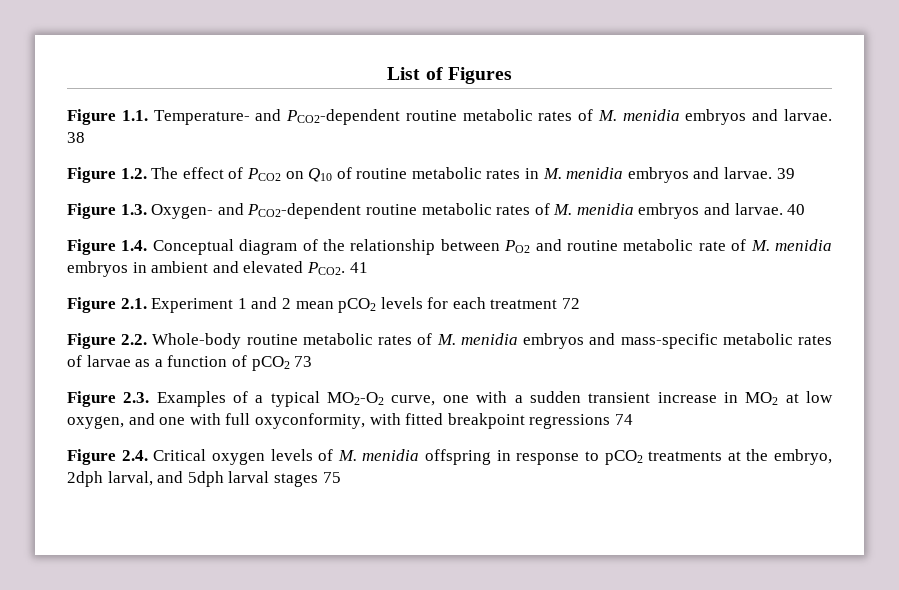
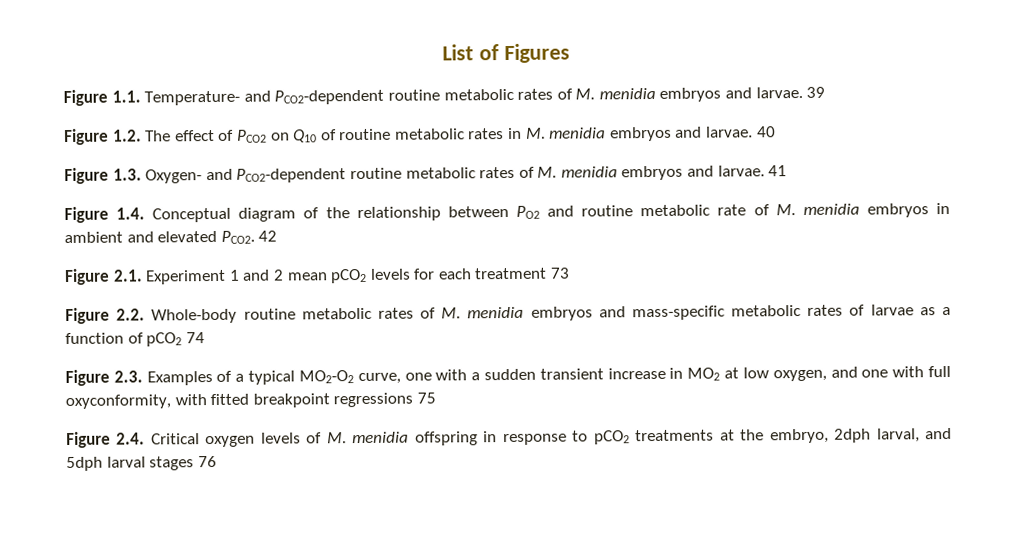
- 38
+ 39
- 39
+ 40
- 40
+ 41
- 41
+ 42
- Figure 2.1. Experiment 1 and 2 mean pCO2 levels for each treatment 72
+ Figure 2.1. Experiment 1 and 2 mean pCO2 levels for each treatment 73
- Figure 2.2. Whole-body routine metabolic rates of M. menidia embryos and mass-specific metabolic rates of larvae as a function of pCO2 73
+ Figure 2.2. Whole-body routine metabolic rates of M. menidia embryos and mass-specific metabolic rates of larvae as a function of pCO2 74
- Figure 2.3. Examples of a typical MO2-O2 curve, one with a sudden transient increase in MO2 at low oxygen, and one with full oxyconformity, with fitted breakpoint regressions 74
+ Figure 2.3. Examples of a typical MO2-O2 curve, one with a sudden transient increase in MO2 at low oxygen, and one with full oxyconformity, with fitted breakpoint regressions 75
- Figure 2.4. Critical oxygen levels of M. menidia offspring in response to pCO2 treatments at the embryo, 2dph larval, and 5dph larval stages 75
+ Figure 2.4. Critical oxygen levels of M. menidia offspring in response to pCO2 treatments at the embryo, 2dph larval, and 5dph larval stages 76

